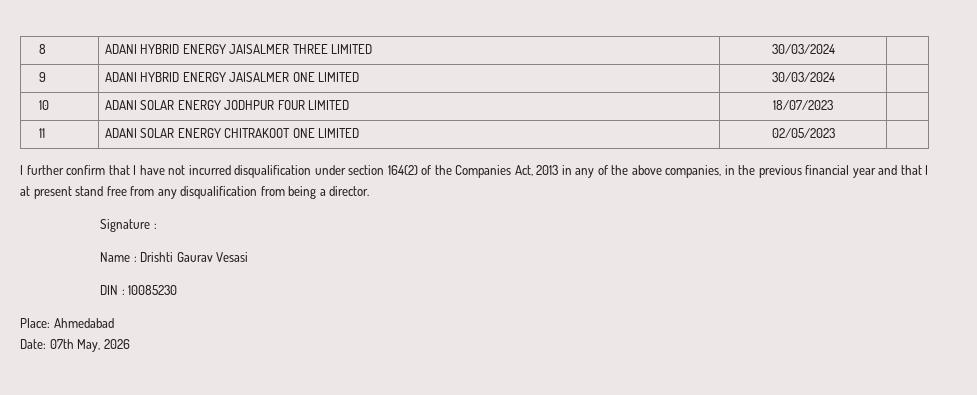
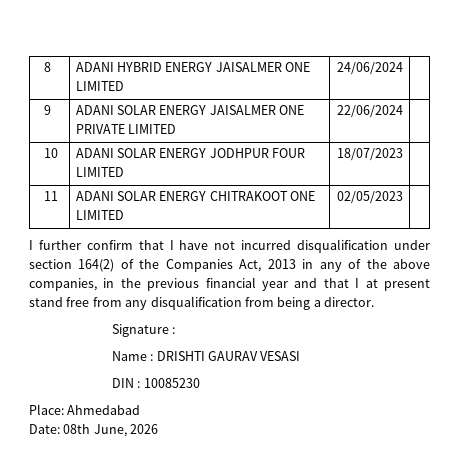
- 8 | ADANI HYBRID ENERGY JAISALMER THREE LIMITED | 30/03/2024 |
- 9 | ADANI HYBRID ENERGY JAISALMER ONE LIMITED | 30/03/2024 |
+ 8 | ADANI HYBRID ENERGY JAISALMER ONE LIMITED | 24/06/2024 |
+ 9 | ADANI SOLAR ENERGY JAISALMER ONE PRIVATE LIMITED | 22/06/2024 |
- Name : Drishti Gaurav Vesasi
+ Name : DRISHTI GAURAV VESASI
- Date: 07th May, 2026
+ Date: 08th June, 2026

